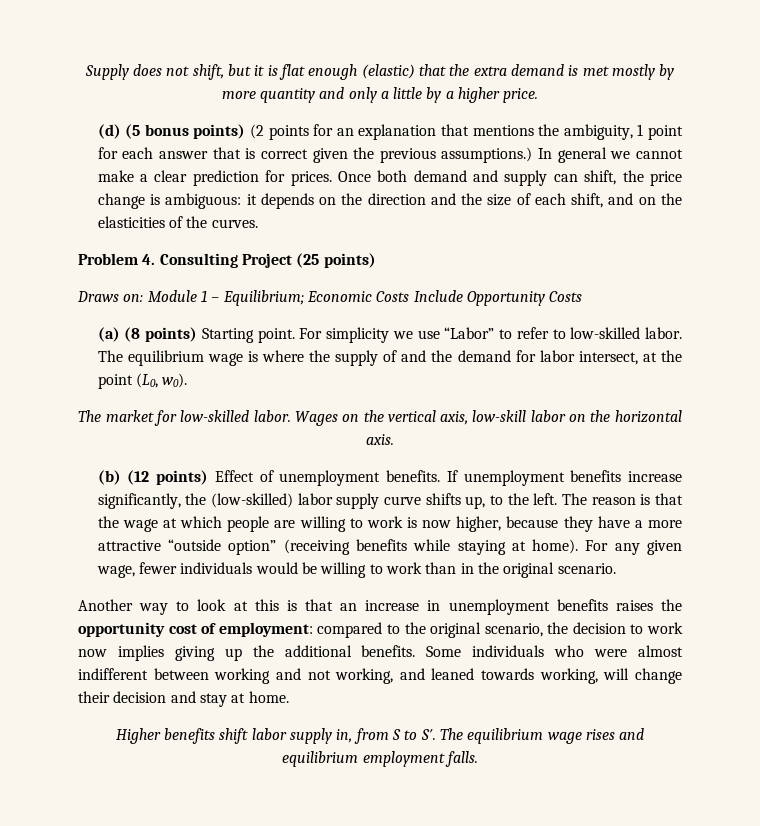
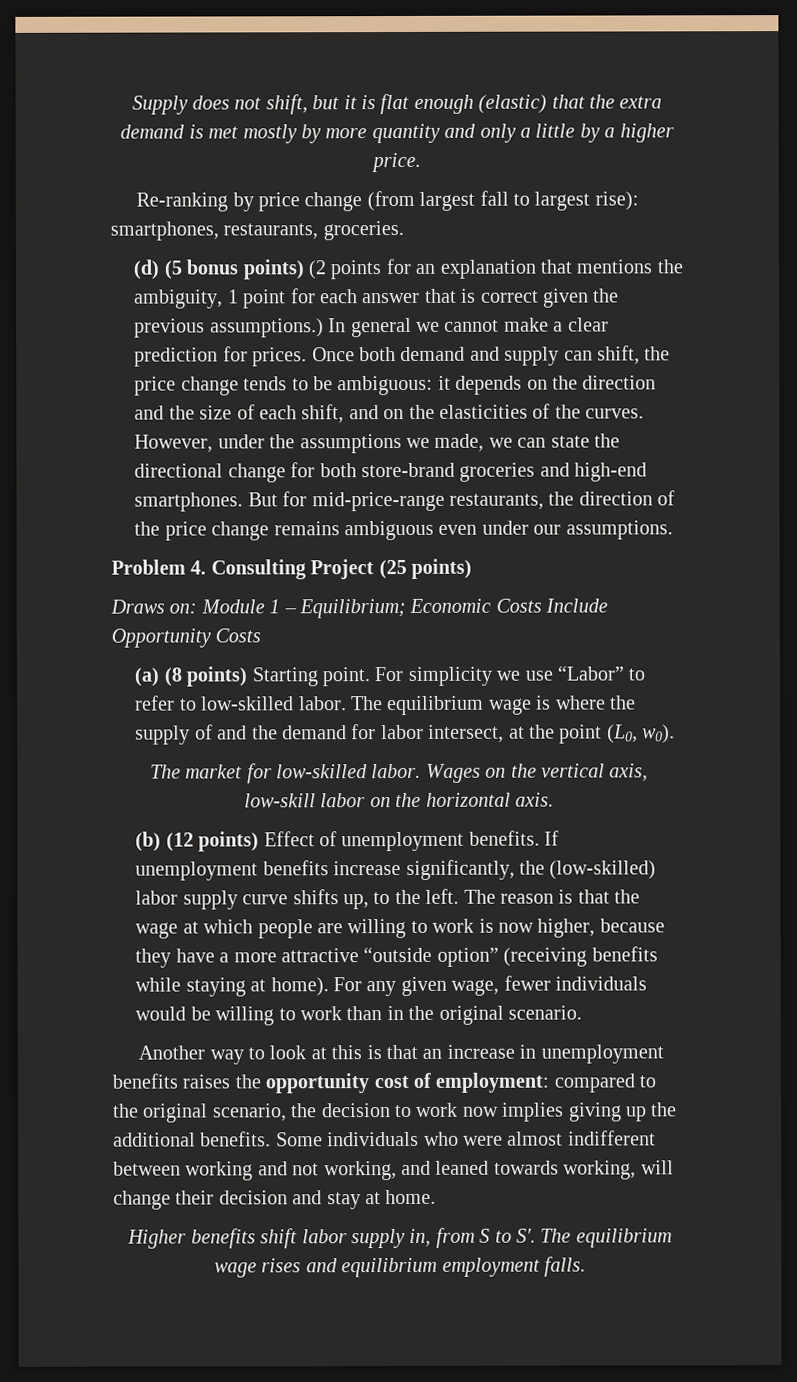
+ Re-ranking by price change (from largest fall to largest rise): smartphones, restaurants, groceries.
- Once both demand and supply can shift, the price change is ambiguous: it depends on the direction and the size of each shift, and on the elasticities of the curves.
+ Once both demand and supply can shift, the price change tends to be ambiguous: it depends on the direction and the size of each shift, and on the elasticities of the curves. However, under the assumptions we made, we can state the directional change for both store-brand groceries and high-end smartphones. But for mid-price-range restaurants, the direction of the price change remains ambiguous even under our assumptions.

